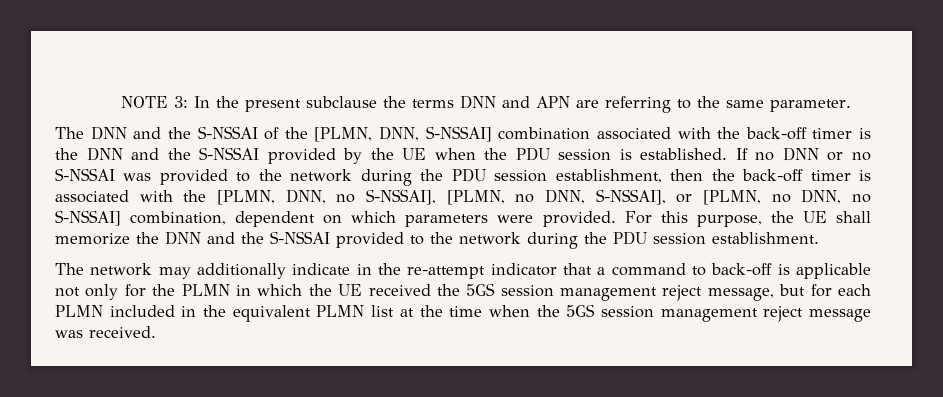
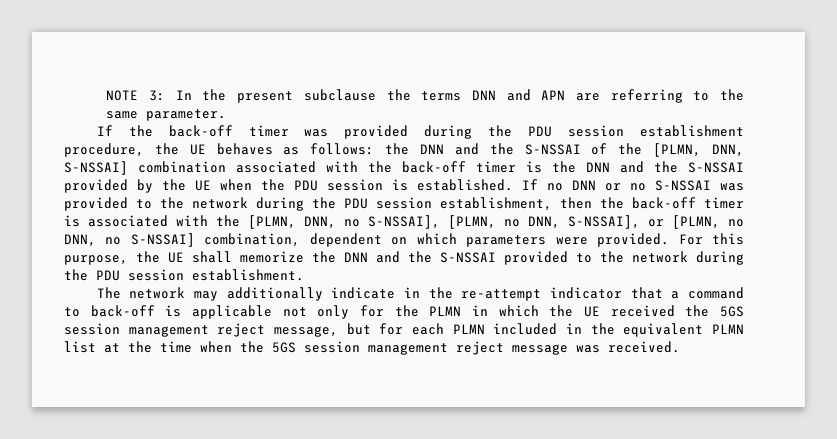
- The DNN and the S-NSSAI of the [PLMN, DNN, S-NSSAI] combination associated with the back-off timer is the DNN and the S-NSSAI provided by the UE when the PDU session is established.
+ If the back-off timer was provided during the PDU session establishment procedure, the UE behaves as follows: the DNN and the S-NSSAI of the [PLMN, DNN, S-NSSAI] combination associated with the back-off timer is the DNN and the S-NSSAI provided by the UE when the PDU session is established.

